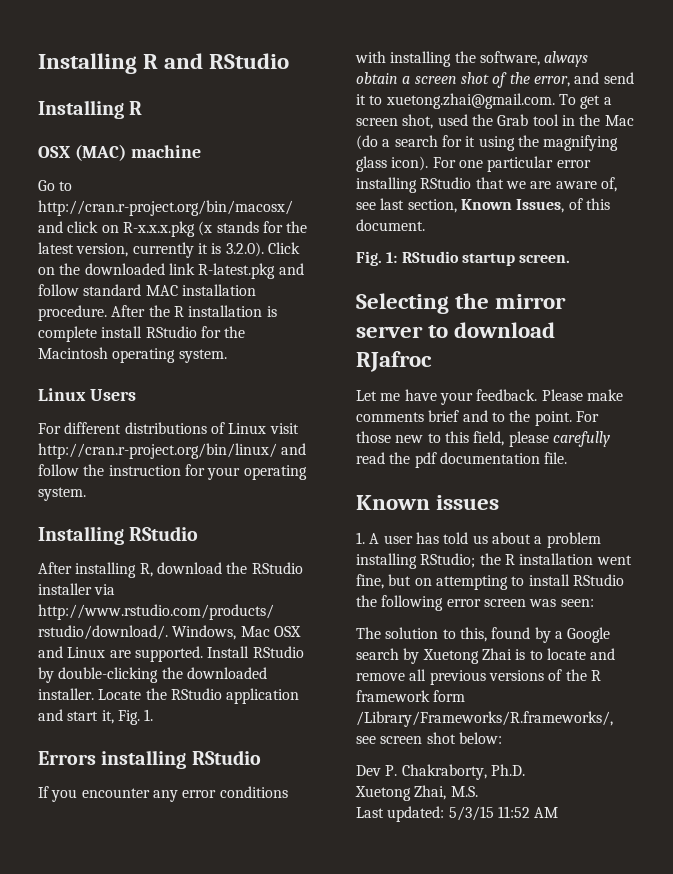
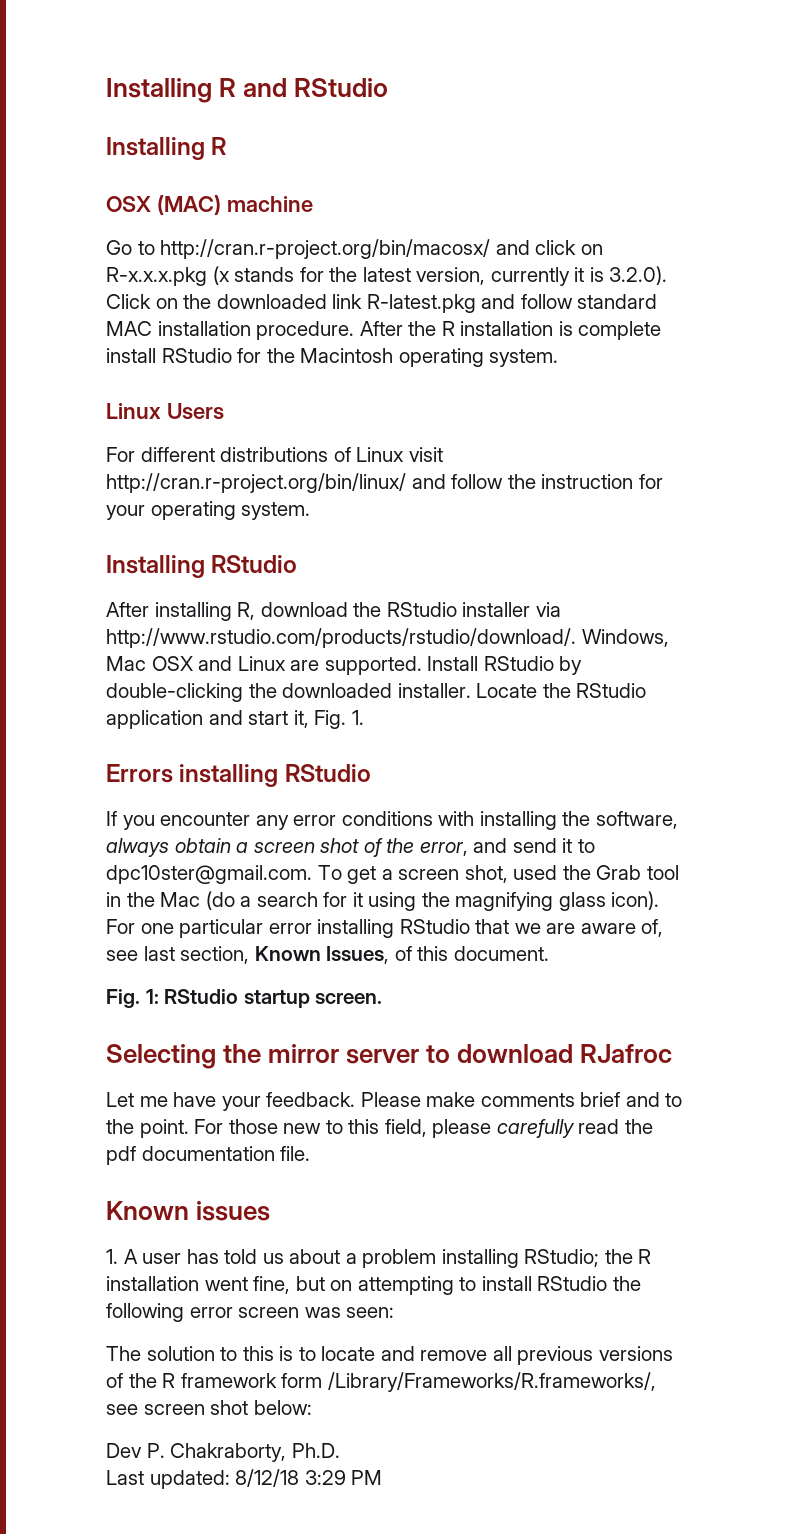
- If you encounter any error conditions with installing the software, always obtain a screen shot of the error, and send it to xuetong.zhai@gmail.com. To get a screen shot, used the Grab tool in the Mac (do a search for it using the magnifying glass icon).
+ If you encounter any error conditions with installing the software, always obtain a screen shot of the error, and send it to dpc10ster@gmail.com. To get a screen shot, used the Grab tool in the Mac (do a search for it using the magnifying glass icon).
- The solution to this, found by a Google search by Xuetong Zhai is to locate and remove all previous versions of the R framework form /Library/Frameworks/R.frameworks/, see screen shot below:
+ The solution to this is to locate and remove all previous versions of the R framework form /Library/Frameworks/R.frameworks/, see screen shot below:
- Xuetong Zhai, M.S.
- Last updated: 5/3/15 11:52 AM
+ Last updated: 8/12/18 3:29 PM

